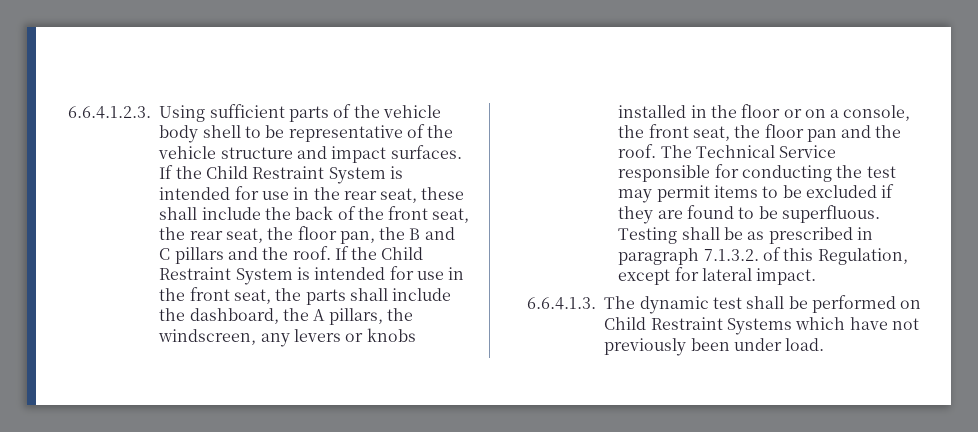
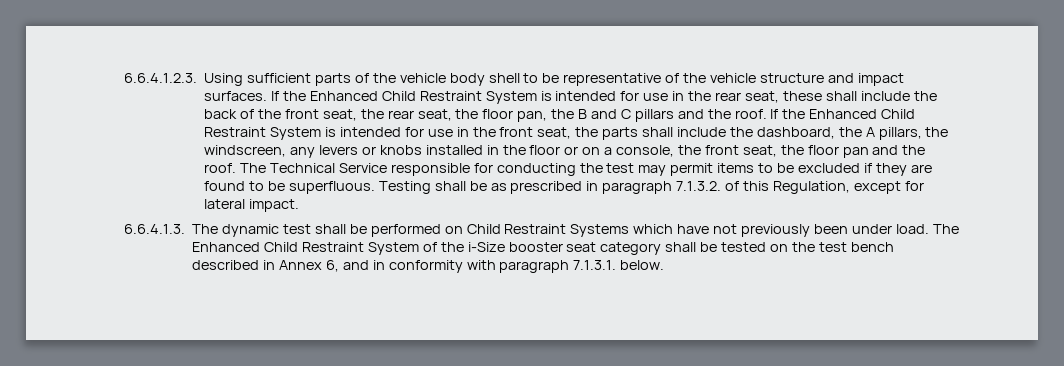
- If the Child Restraint System is intended for use in the rear seat, these shall include the back of the front seat, the rear seat, the floor pan, the B and C pillars and the roof.
+ If the Enhanced Child Restraint System is intended for use in the rear seat, these shall include the back of the front seat, the rear seat, the floor pan, the B and C pillars and the roof.
- If the Child Restraint System is intended for use in the front seat, the parts shall include the dashboard, the A pillars, the windscreen, any levers or knobs installed in the floor or on a console, the front seat, the floor pan and the roof.
+ If the Enhanced Child Restraint System is intended for use in the front seat, the parts shall include the dashboard, the A pillars, the windscreen, any levers or knobs installed in the floor or on a console, the front seat, the floor pan and the roof.
+ The Enhanced Child Restraint System of the i-Size booster seat category shall be tested on the test bench described in Annex 6, and in conformity with paragraph 7.1.3.1. below.

